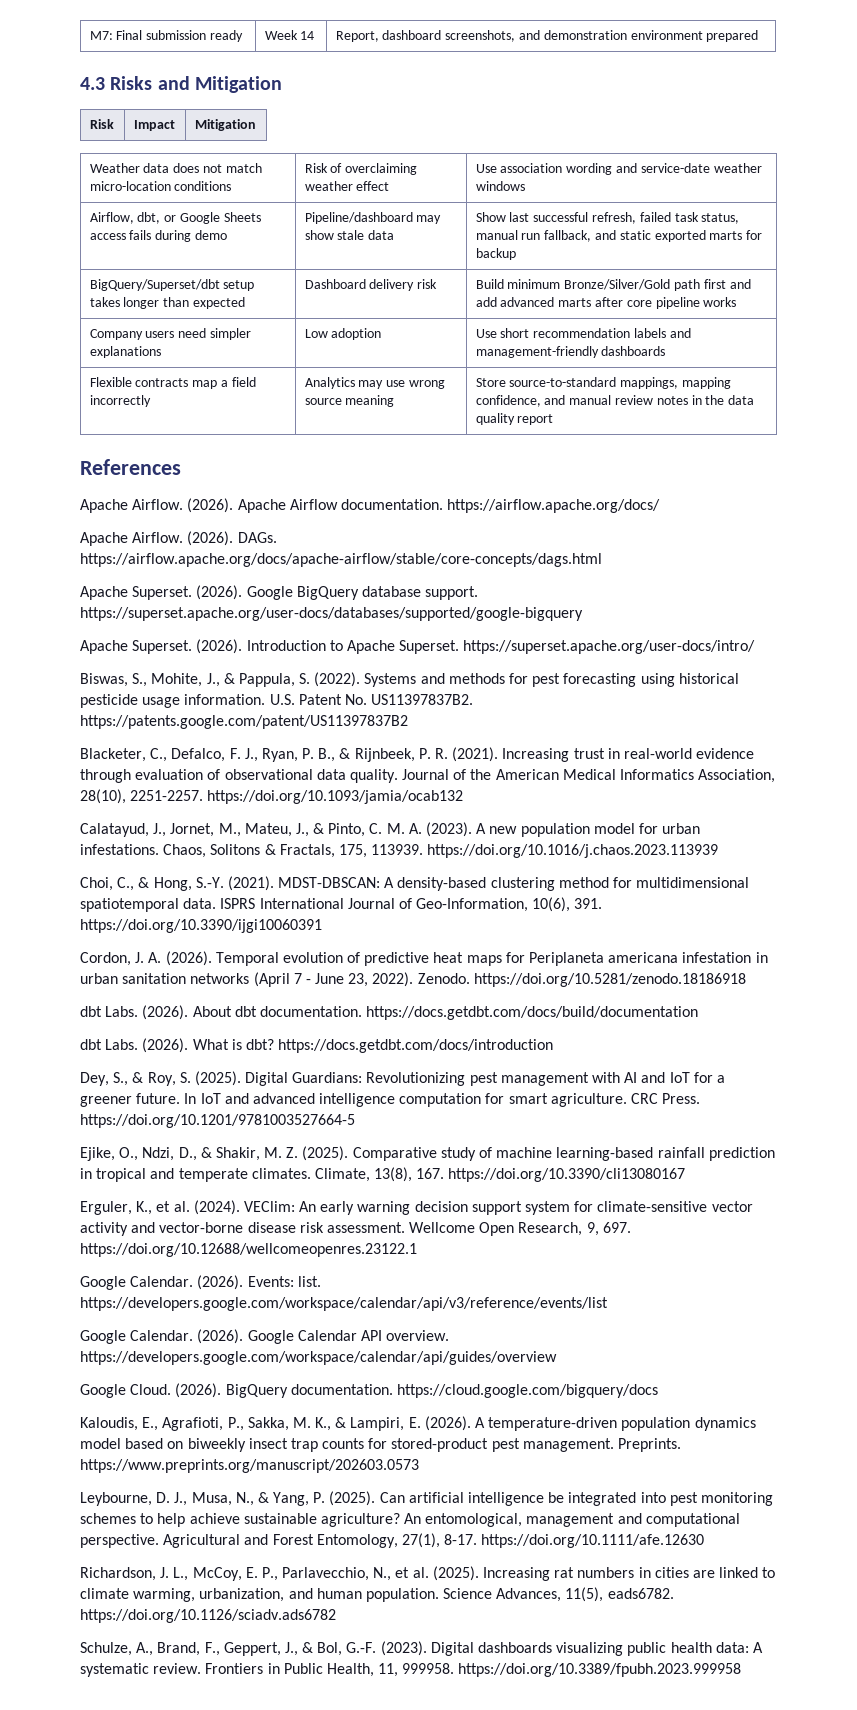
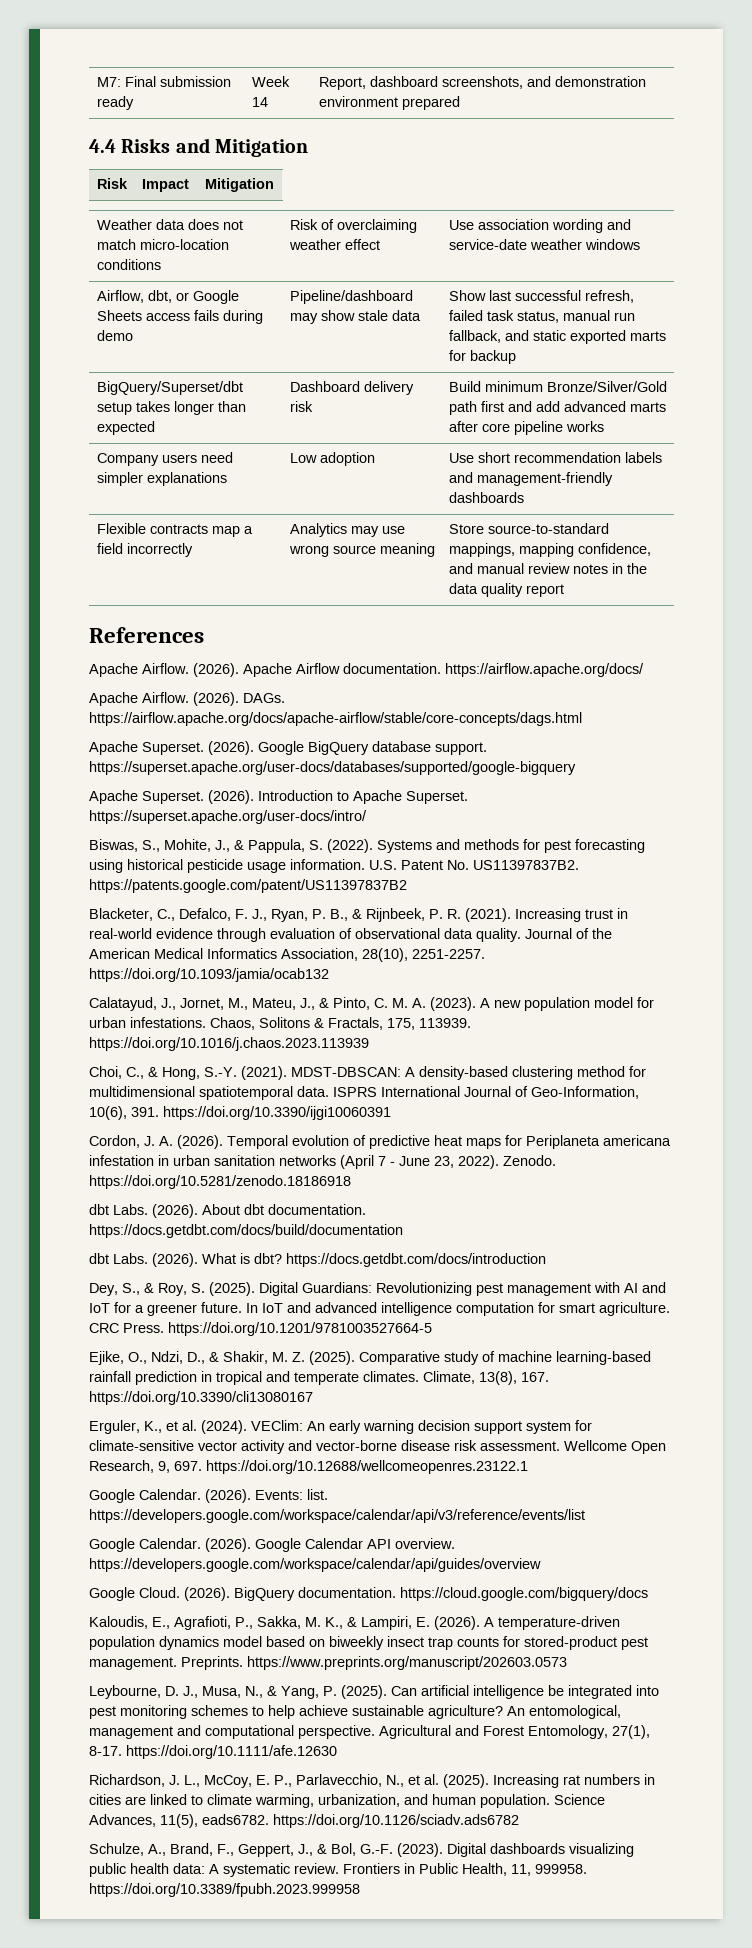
- 4.3 Risks and Mitigation
+ 4.4 Risks and Mitigation

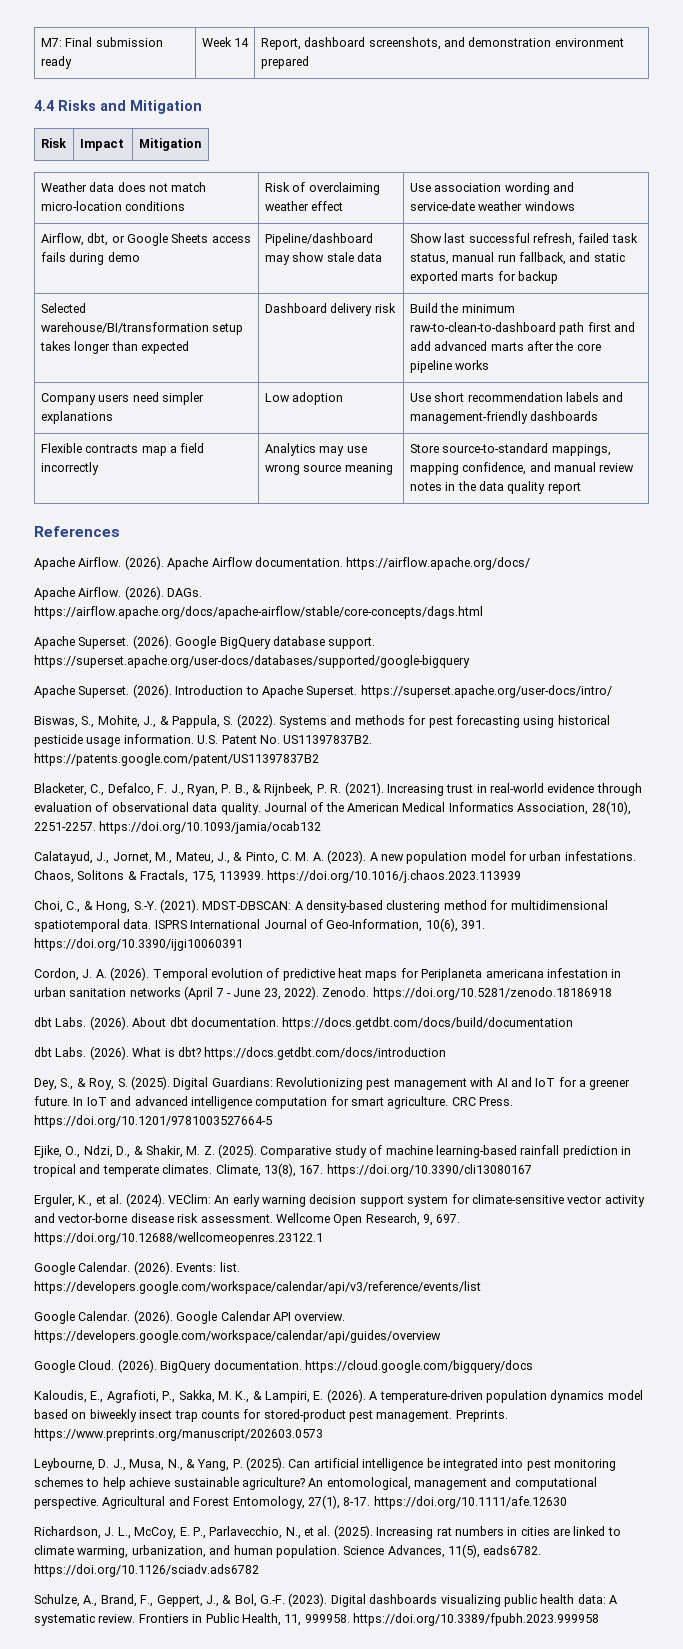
- BigQuery/Superset/dbt setup takes longer than expected | Dashboard delivery risk | Build minimum Bronze/Silver/Gold path first and add advanced marts after core pipeline works
+ Selected warehouse/BI/transformation setup takes longer than expected | Dashboard delivery risk | Build the minimum raw-to-clean-to-dashboard path first and add advanced marts after the core pipeline works

